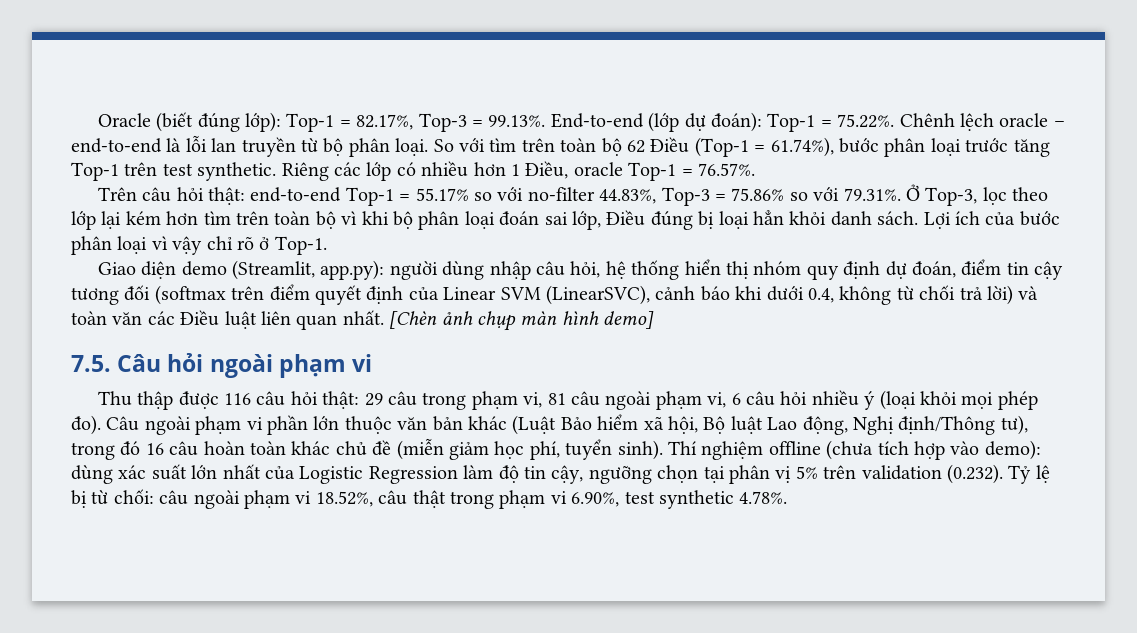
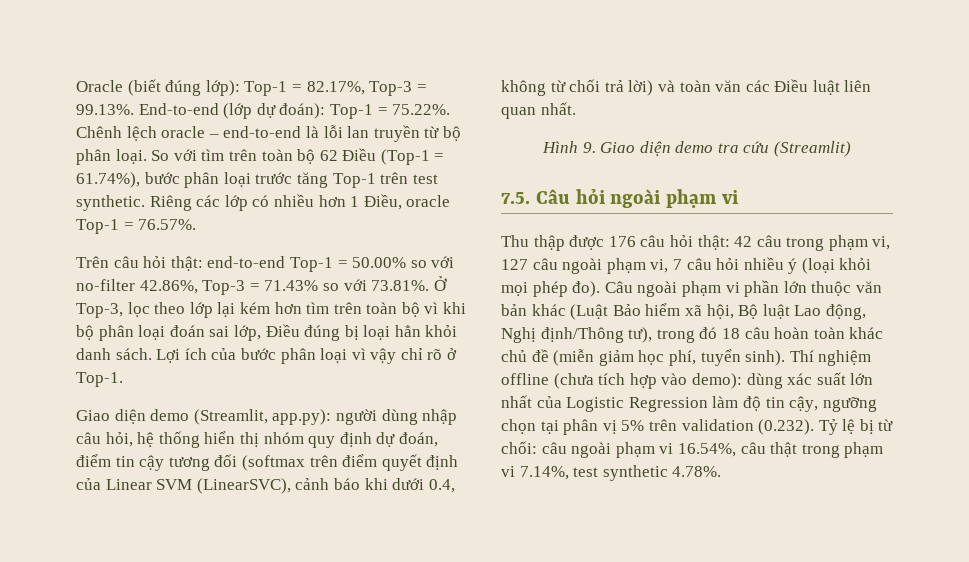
- Trên câu hỏi thật: end-to-end Top-1 = 55.17% so với no-filter 44.83%, Top-3 = 75.86% so với 79.31%. Ở Top-3, lọc theo lớp lại kém hơn tìm trên toàn bộ vì khi bộ phân loại đoán sai lớp, Điều đúng bị loại hẳn khỏi danh sách.
+ Trên câu hỏi thật: end-to-end Top-1 = 50.00% so với no-filter 42.86%, Top-3 = 71.43% so với 73.81%. Ở Top-3, lọc theo lớp lại kém hơn tìm trên toàn bộ vì khi bộ phân loại đoán sai lớp, Điều đúng bị loại hẳn khỏi danh sách.
- Giao diện demo (Streamlit, app.py): người dùng nhập câu hỏi, hệ thống hiển thị nhóm quy định dự đoán, điểm tin cậy tương đối (softmax trên điểm quyết định của Linear SVM (LinearSVC), cảnh báo khi dưới 0.4, không từ chối trả lời) và toàn văn các Điều luật liên quan nhất. [Chèn ảnh chụp màn hình demo]
+ Giao diện demo (Streamlit, app.py): người dùng nhập câu hỏi, hệ thống hiển thị nhóm quy định dự đoán, điểm tin cậy tương đối (softmax trên điểm quyết định của Linear SVM (LinearSVC), cảnh báo khi dưới 0.4, không từ chối trả lời) và toàn văn các Điều luật liên quan nhất.
+ Hình 9. Giao diện demo tra cứu (Streamlit)
- Thu thập được 116 câu hỏi thật: 29 câu trong phạm vi, 81 câu ngoài phạm vi, 6 câu hỏi nhiều ý (loại khỏi mọi phép đo).
+ Thu thập được 176 câu hỏi thật: 42 câu trong phạm vi, 127 câu ngoài phạm vi, 7 câu hỏi nhiều ý (loại khỏi mọi phép đo).
- Câu ngoài phạm vi phần lớn thuộc văn bản khác (Luật Bảo hiểm xã hội, Bộ luật Lao động, Nghị định/Thông tư), trong đó 16 câu hoàn toàn khác chủ đề (miễn giảm học phí, tuyển sinh).
+ Câu ngoài phạm vi phần lớn thuộc văn bản khác (Luật Bảo hiểm xã hội, Bộ luật Lao động, Nghị định/Thông tư), trong đó 18 câu hoàn toàn khác chủ đề (miễn giảm học phí, tuyển sinh).
- Thí nghiệm offline (chưa tích hợp vào demo): dùng xác suất lớn nhất của Logistic Regression làm độ tin cậy, ngưỡng chọn tại phân vị 5% trên validation (0.232). Tỷ lệ bị từ chối: câu ngoài phạm vi 18.52%, câu thật trong phạm vi 6.90%, test synthetic 4.78%.
+ Thí nghiệm offline (chưa tích hợp vào demo): dùng xác suất lớn nhất của Logistic Regression làm độ tin cậy, ngưỡng chọn tại phân vị 5% trên validation (0.232). Tỷ lệ bị từ chối: câu ngoài phạm vi 16.54%, câu thật trong phạm vi 7.14%, test synthetic 4.78%.

